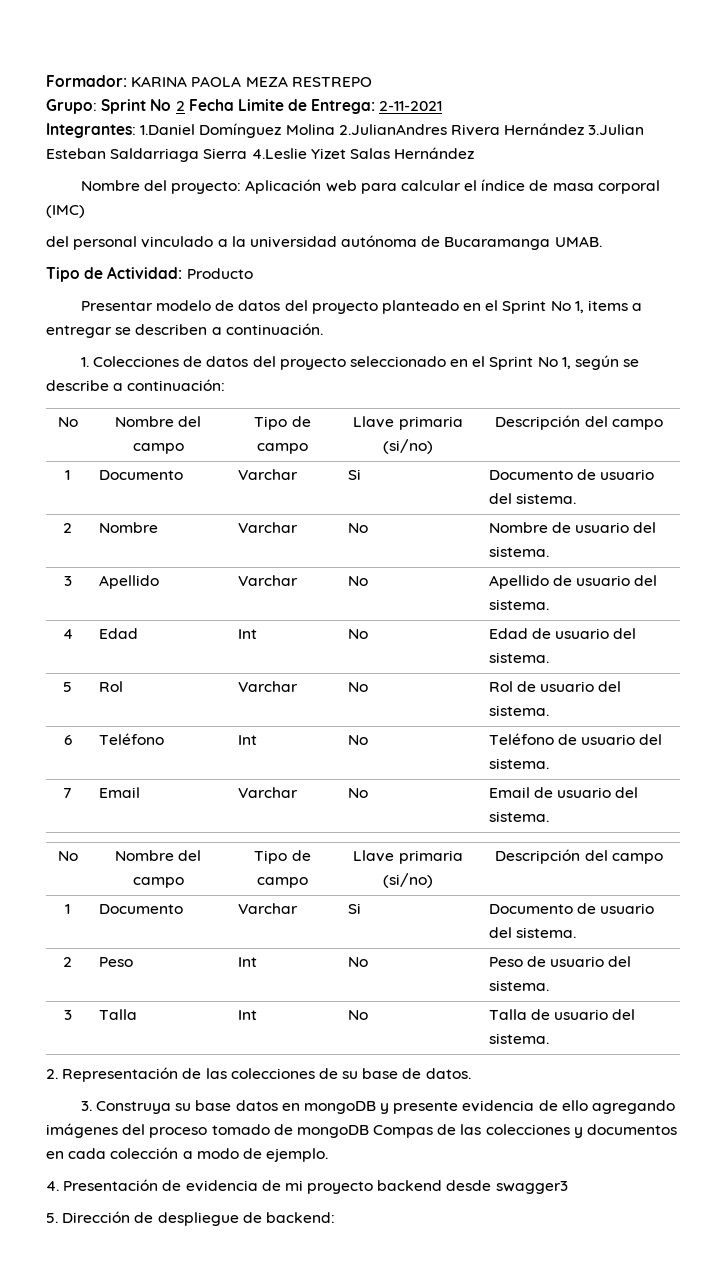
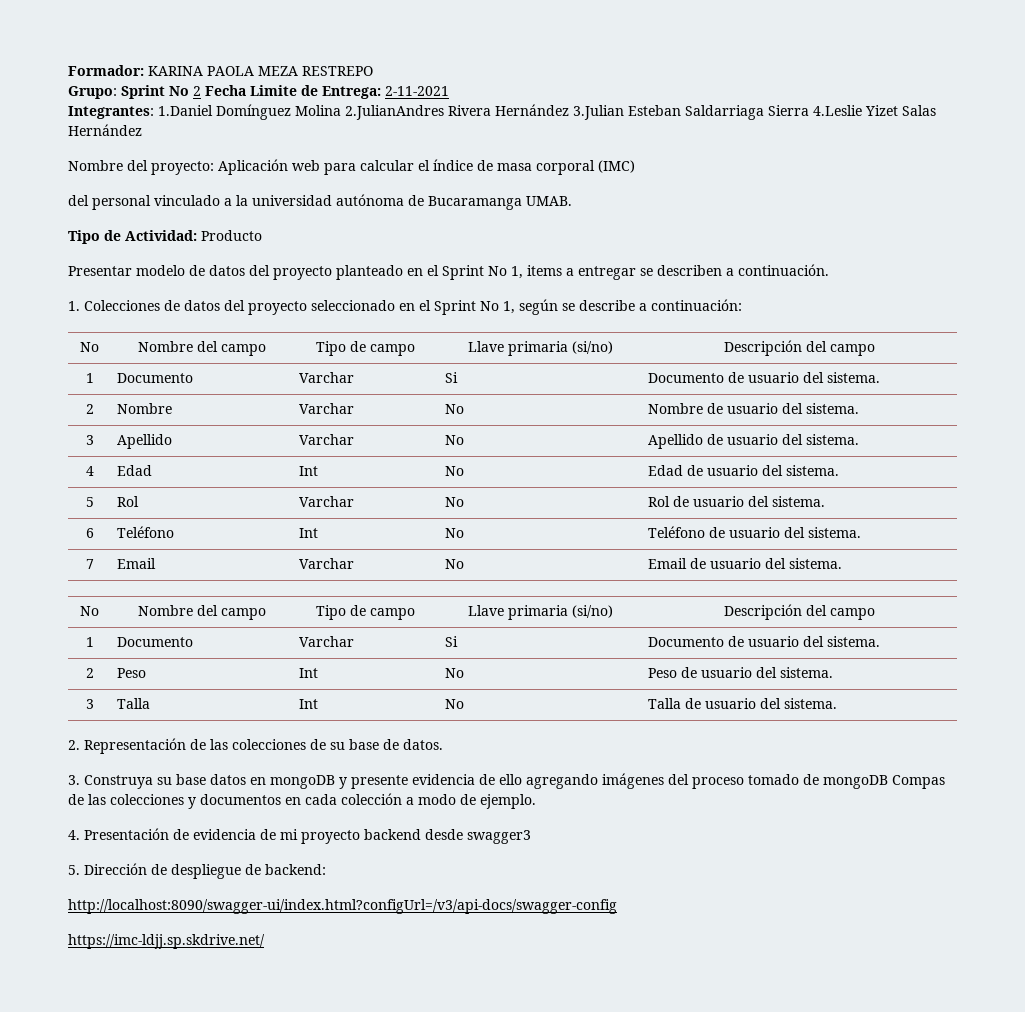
+ http://localhost:8090/swagger-ui/index.html?configUrl=/v3/api-docs/swagger-config
+ https://imc-ldjj.sp.skdrive.net/

